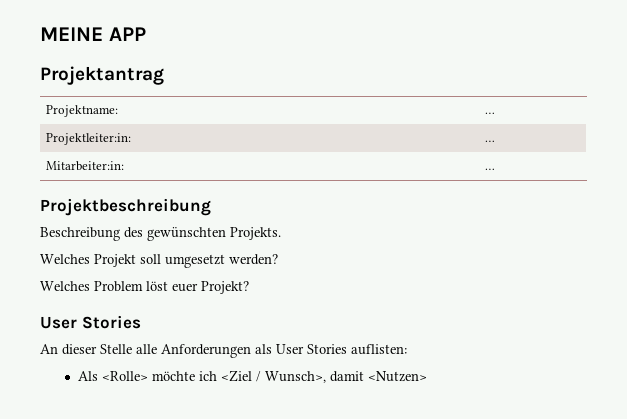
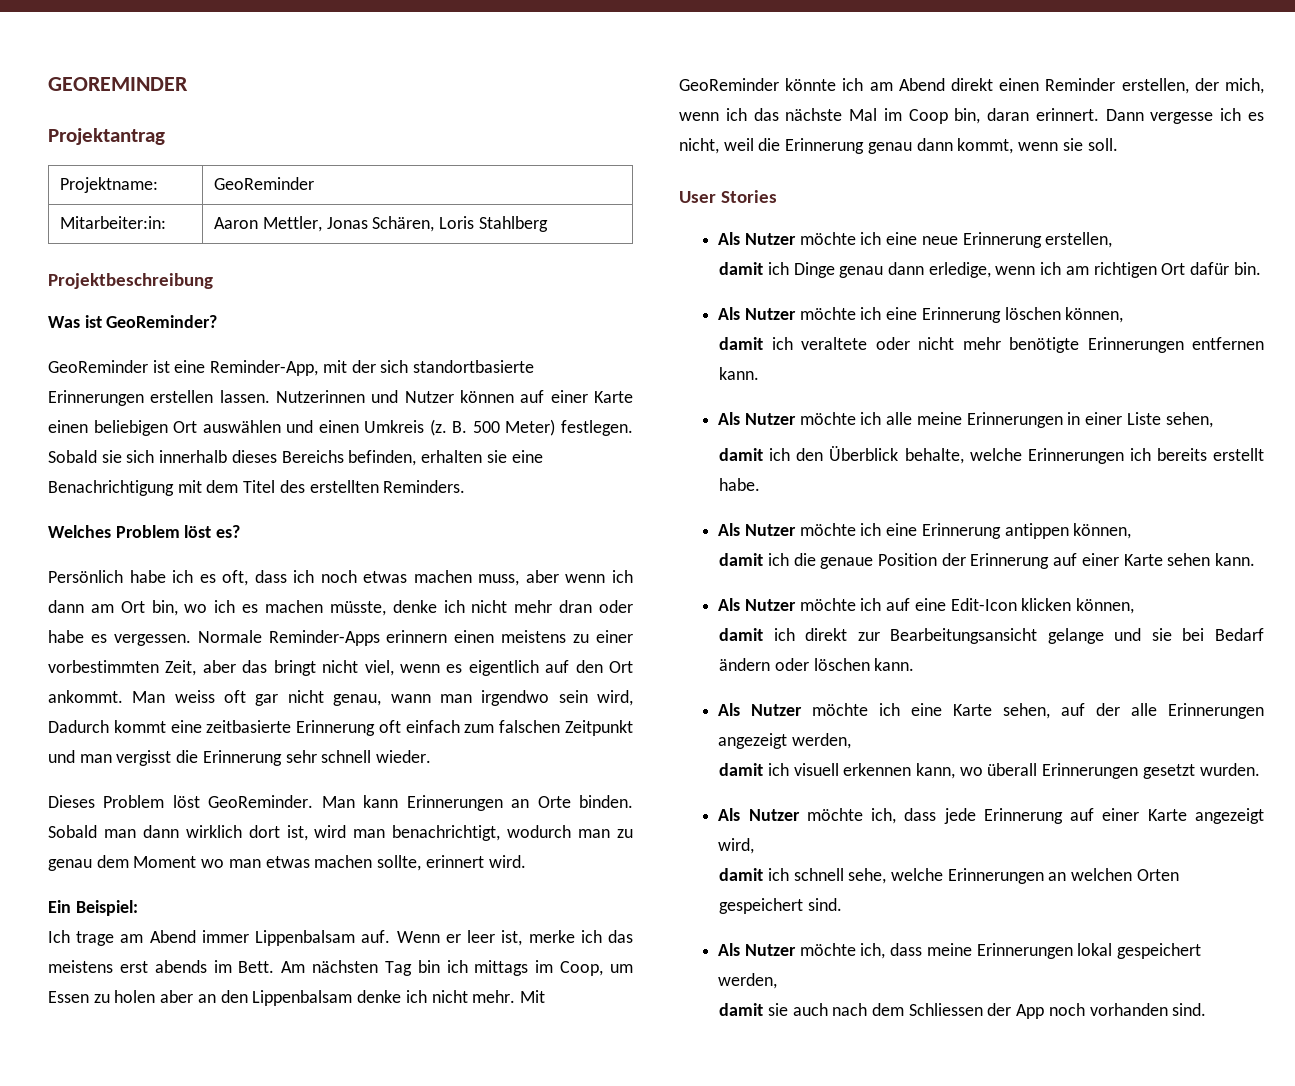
- MEINE APP
+ GEOREMINDER
- Projektname: | …
- Projektleiter:in: | …
- Mitarbeiter:in: | …
+ Projektname: | GeoReminder
+ Mitarbeiter:in: | Aaron Mettler, Jonas Schären, Loris Stahlberg
  Projektbeschreibung
- Beschreibung des gewünschten Projekts.
- Welches Projekt soll umgesetzt werden?
- Welches Problem löst euer Projekt?
+ Was ist GeoReminder?
+ GeoReminder ist eine Reminder-App, mit der sich standortbasierte Erinnerungen erstellen lassen. Nutzerinnen und Nutzer können auf einer Karte einen beliebigen Ort auswählen und einen Umkreis (z. B. 500 Meter) festlegen. Sobald sie sich innerhalb dieses Bereichs befinden, erhalten sie eine Benachrichtigung mit dem Titel des erstellten Reminders.
+ Welches Problem löst es?
+ Persönlich habe ich es oft, dass ich noch etwas machen muss, aber wenn ich dann am Ort bin, wo ich es machen müsste, denke ich nicht mehr dran oder habe es vergessen. Normale Reminder-Apps erinnern einen meistens zu einer vorbestimmten Zeit, aber das bringt nicht viel, wenn es eigentlich auf den Ort ankommt. Man weiss oft gar nicht genau, wann man irgendwo sein wird, Dadurch kommt eine zeitbasierte Erinnerung oft einfach zum falschen Zeitpunkt und man vergisst die Erinnerung sehr schnell wieder.
+ Dieses Problem löst GeoReminder. Man kann Erinnerungen an Orte binden. Sobald man dann wirklich dort ist, wird man benachrichtigt, wodurch man zu genau dem Moment wo man etwas machen sollte, erinnert wird.
+ Ein Beispiel:
+ Ich trage am Abend immer Lippenbalsam auf. Wenn er leer ist, merke ich das meistens erst abends im Bett. Am nächsten Tag bin ich mittags im Coop, um Essen zu holen aber an den Lippenbalsam denke ich nicht mehr. Mit GeoReminder könnte ich am Abend direkt einen Reminder erstellen, der mich, wenn ich das nächste Mal im Coop bin, daran erinnert. Dann vergesse ich es nicht, weil die Erinnerung genau dann kommt, wenn sie soll.
  User Stories
- An dieser Stelle alle Anforderungen als User Stories auflisten:
- Als <Rolle> möchte ich <Ziel / Wunsch>, damit <Nutzen>
+ Als Nutzer möchte ich eine neue Erinnerung erstellen,
+ damit ich Dinge genau dann erledige, wenn ich am richtigen Ort dafür bin.
+ Als Nutzer möchte ich eine Erinnerung löschen können,
+ damit ich veraltete oder nicht mehr benötigte Erinnerungen entfernen kann.
+ Als Nutzer möchte ich alle meine Erinnerungen in einer Liste sehen,
+ damit ich den Überblick behalte, welche Erinnerungen ich bereits erstellt habe.
+ Als Nutzer möchte ich eine Erinnerung antippen können,
+ damit ich die genaue Position der Erinnerung auf einer Karte sehen kann.
+ Als Nutzer möchte ich auf eine Edit-Icon klicken können,
+ damit ich direkt zur Bearbeitungsansicht gelange und sie bei Bedarf ändern oder löschen kann.
+ Als Nutzer möchte ich eine Karte sehen, auf der alle Erinnerungen angezeigt werden,
+ damit ich visuell erkennen kann, wo überall Erinnerungen gesetzt wurden.
+ Als Nutzer möchte ich, dass jede Erinnerung auf einer Karte angezeigt wird,
+ damit ich schnell sehe, welche Erinnerungen an welchen Orten gespeichert sind.
+ Als Nutzer möchte ich, dass meine Erinnerungen lokal gespeichert werden,
+ damit sie auch nach dem Schliessen der App noch vorhanden sind.

